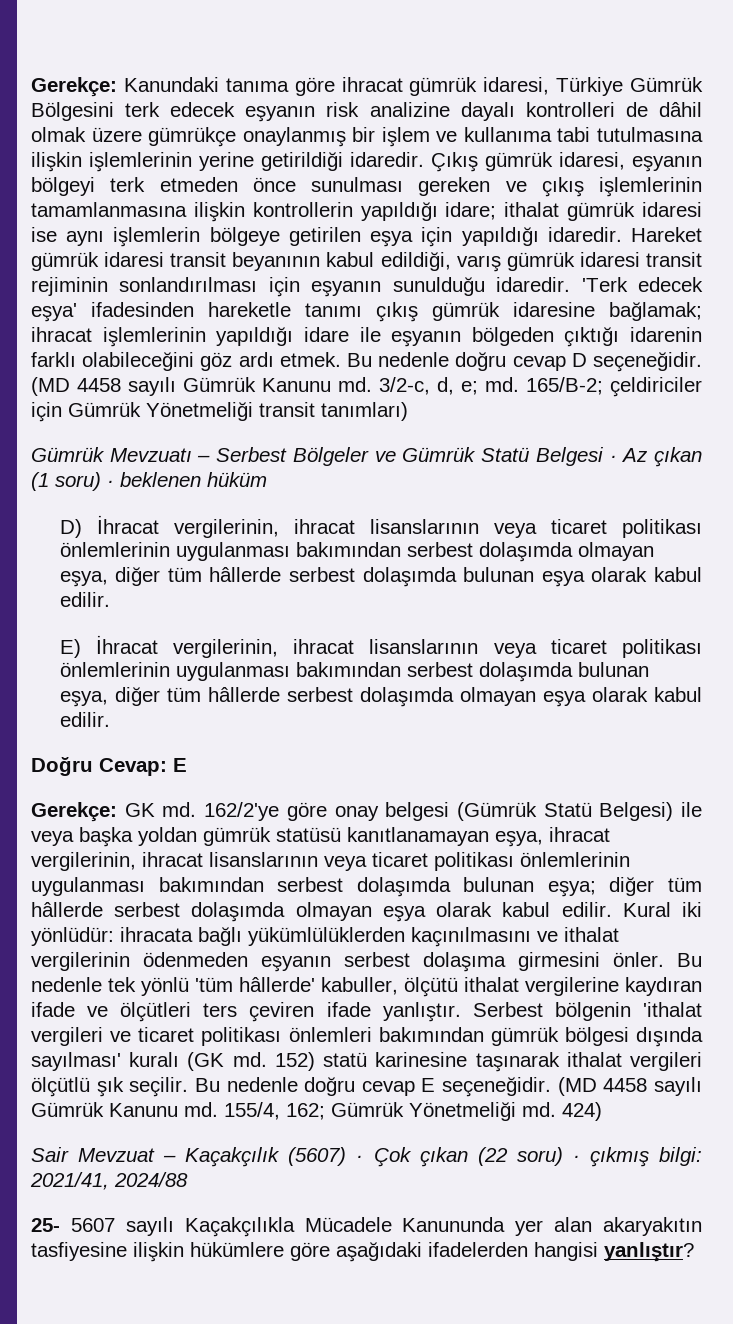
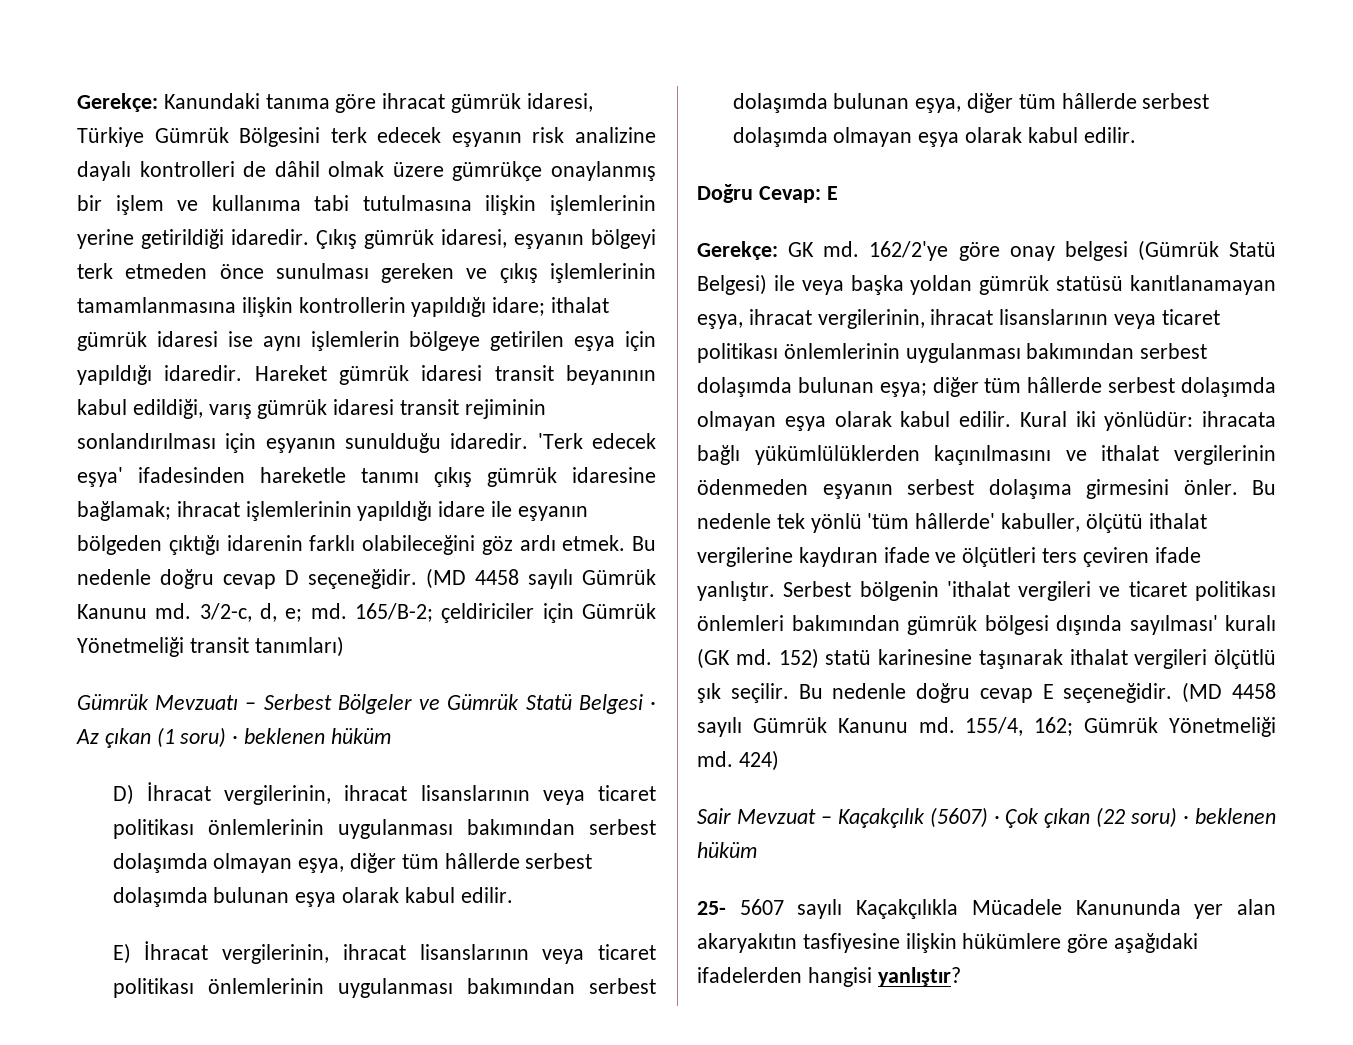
- Sair Mevzuat – Kaçakçılık (5607) · Çok çıkan (22 soru) · çıkmış bilgi: 2021/41, 2024/88
+ Sair Mevzuat – Kaçakçılık (5607) · Çok çıkan (22 soru) · beklenen hüküm

